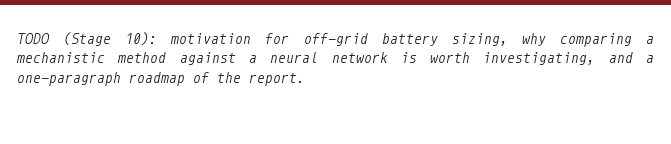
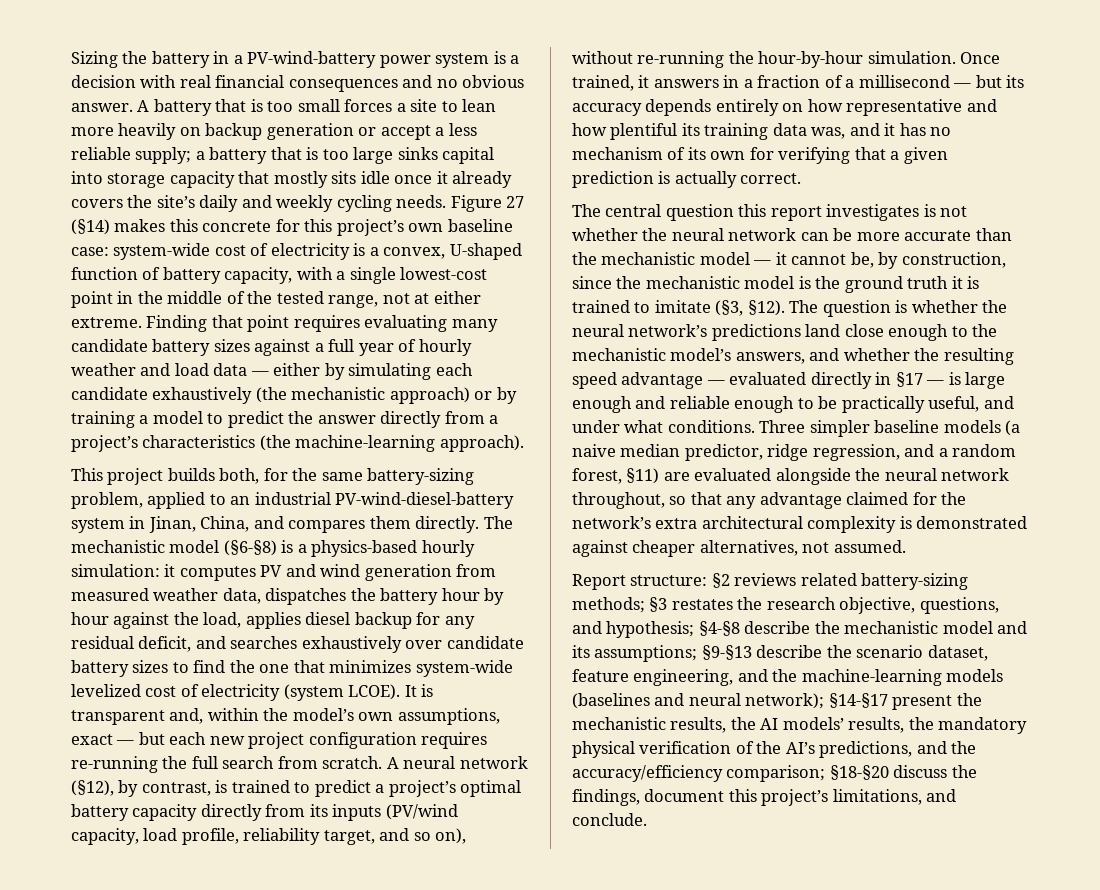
- TODO (Stage 10): motivation for off-grid battery sizing, why comparing a mechanistic method against a neural network is worth investigating, and a one-paragraph roadmap of the report.
+ Sizing the battery in a PV-wind-battery power system is a decision with real financial consequences and no obvious answer. A battery that is too small forces a site to lean more heavily on backup generation or accept a less reliable supply; a battery that is too large sinks capital into storage capacity that mostly sits idle once it already covers the site’s daily and weekly cycling needs. Figure 27 (§14) makes this concrete for this project’s own baseline case: system-wide cost of electricity is a convex, U-shaped function of battery capacity, with a single lowest-cost point in the middle of the tested range, not at either extreme. Finding that point requires evaluating many candidate battery sizes against a full year of hourly weather and load data — either by simulating each candidate exhaustively (the mechanistic approach) or by training a model to predict the answer directly from a project’s characteristics (the machine-learning approach).
+ This project builds both, for the same battery-sizing problem, applied to an industrial PV-wind-diesel-battery system in Jinan, China, and compares them directly. The mechanistic model (§6-§8) is a physics-based hourly simulation: it computes PV and wind generation from measured weather data, dispatches the battery hour by hour against the load, applies diesel backup for any residual deficit, and searches exhaustively over candidate battery sizes to find the one that minimizes system-wide levelized cost of electricity (system LCOE). It is transparent and, within the model’s own assumptions, exact — but each new project configuration requires re-running the full search from scratch. A neural network (§12), by contrast, is trained to predict a project’s optimal battery capacity directly from its inputs (PV/wind capacity, load profile, reliability target, and so on), without re-running the hour-by-hour simulation. Once trained, it answers in a fraction of a millisecond — but its accuracy depends entirely on how representative and how plentiful its training data was, and it has no mechanism of its own for verifying that a given prediction is actually correct.
+ The central question this report investigates is not whether the neural network can be more accurate than the mechanistic model — it cannot be, by construction, since the mechanistic model is the ground truth it is trained to imitate (§3, §12). The question is whether the neural network’s predictions land close enough to the mechanistic model’s answers, and whether the resulting speed advantage — evaluated directly in §17 — is large enough and reliable enough to be practically useful, and under what conditions. Three simpler baseline models (a naive median predictor, ridge regression, and a random forest, §11) are evaluated alongside the neural network throughout, so that any advantage claimed for the network’s extra architectural complexity is demonstrated against cheaper alternatives, not assumed.
+ Report structure: §2 reviews related battery-sizing methods; §3 restates the research objective, questions, and hypothesis; §4-§8 describe the mechanistic model and its assumptions; §9-§13 describe the scenario dataset, feature engineering, and the machine-learning models (baselines and neural network); §14-§17 present the mechanistic results, the AI models’ results, the mandatory physical verification of the AI’s predictions, and the accuracy/efficiency comparison; §18-§20 discuss the findings, document this project’s limitations, and conclude.

